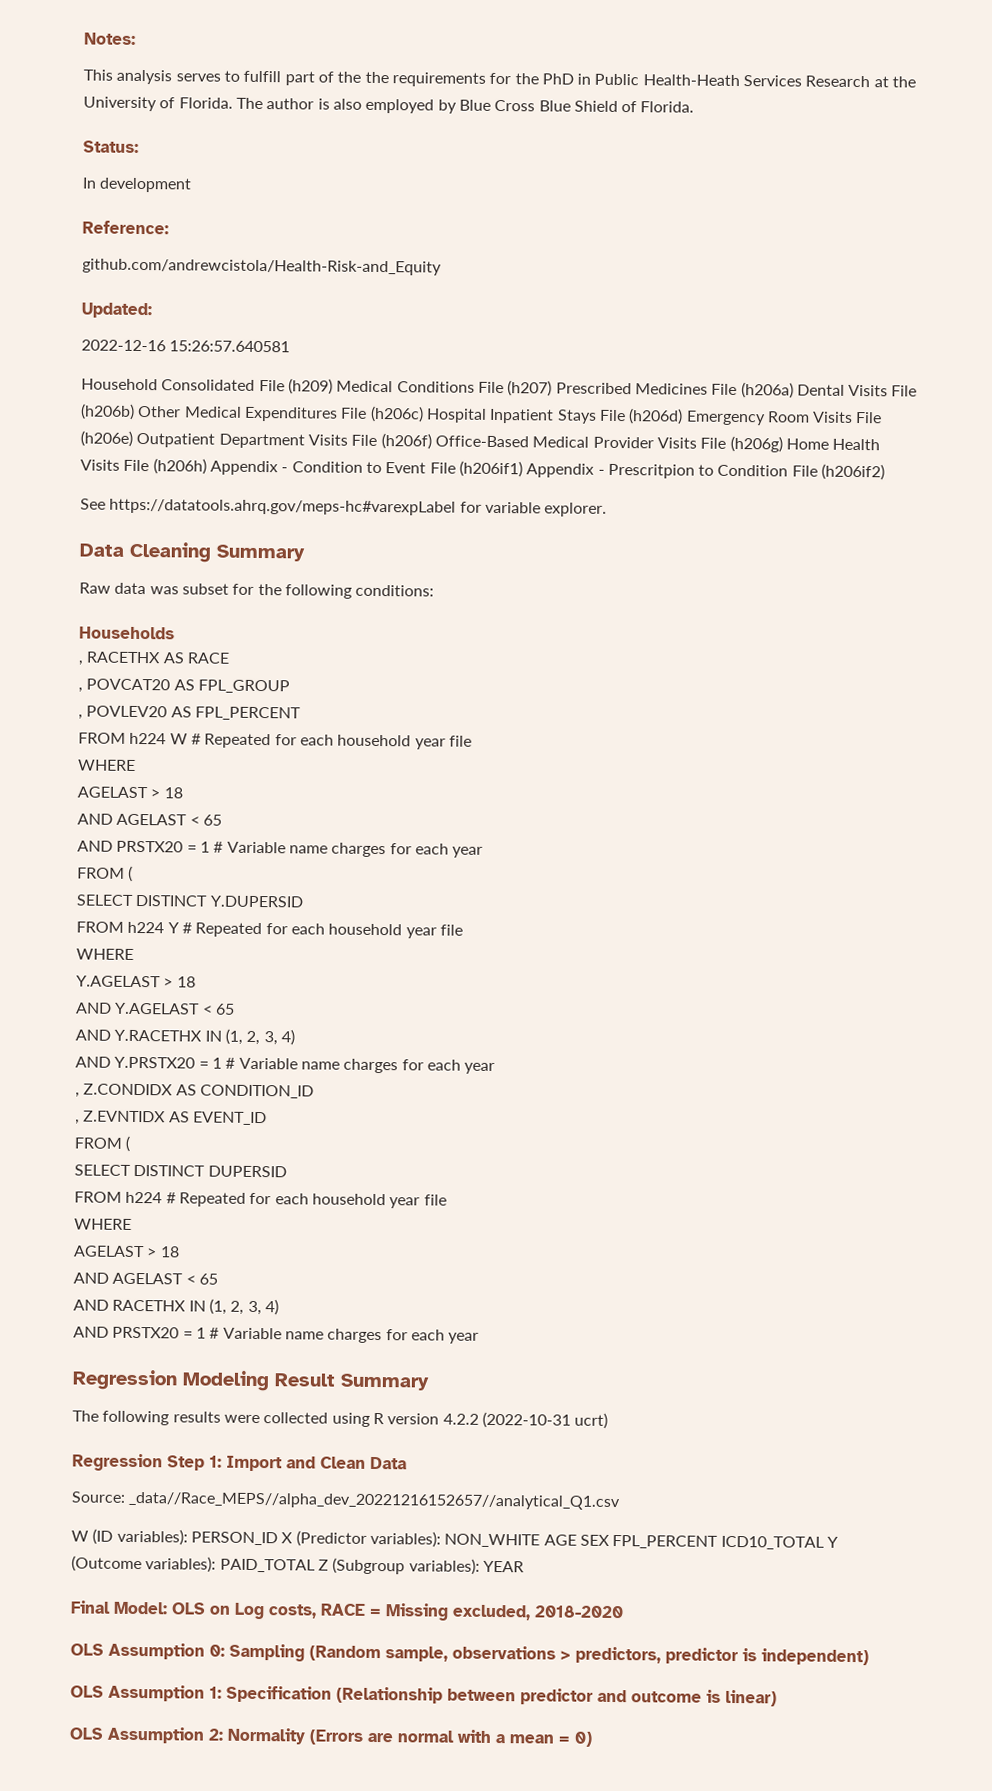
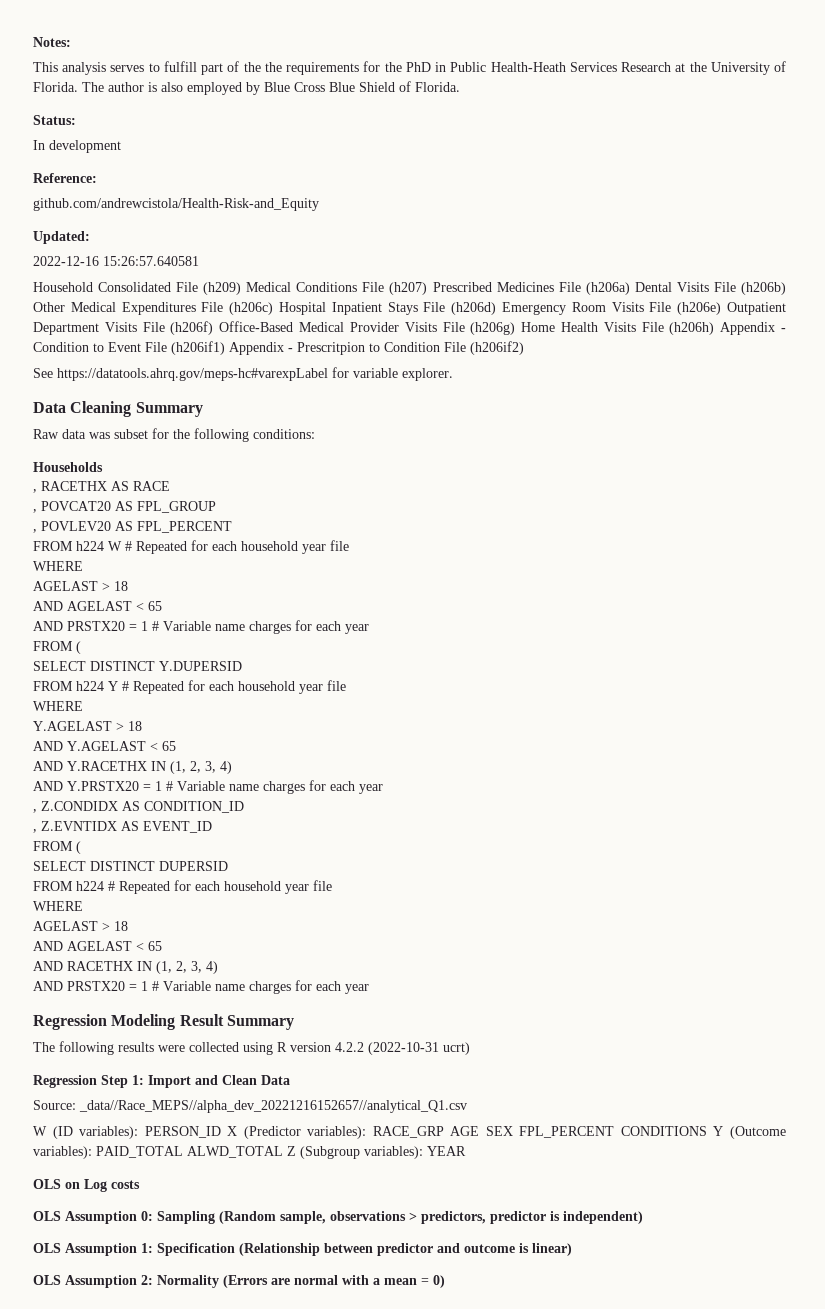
- W (ID variables): PERSON_ID X (Predictor variables): NON_WHITE AGE SEX FPL_PERCENT ICD10_TOTAL Y (Outcome variables): PAID_TOTAL Z (Subgroup variables): YEAR
+ W (ID variables): PERSON_ID X (Predictor variables): RACE_GRP AGE SEX FPL_PERCENT CONDITIONS Y (Outcome variables): PAID_TOTAL ALWD_TOTAL Z (Subgroup variables): YEAR
- Final Model: OLS on Log costs, RACE = Missing excluded, 2018-2020
+ OLS on Log costs

